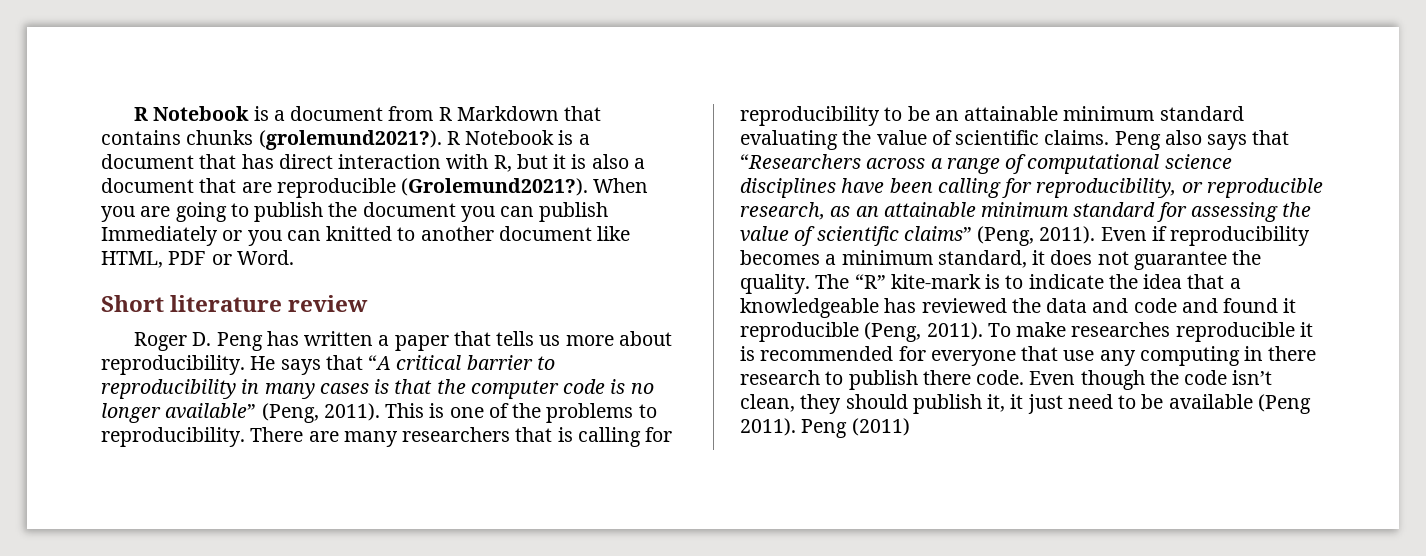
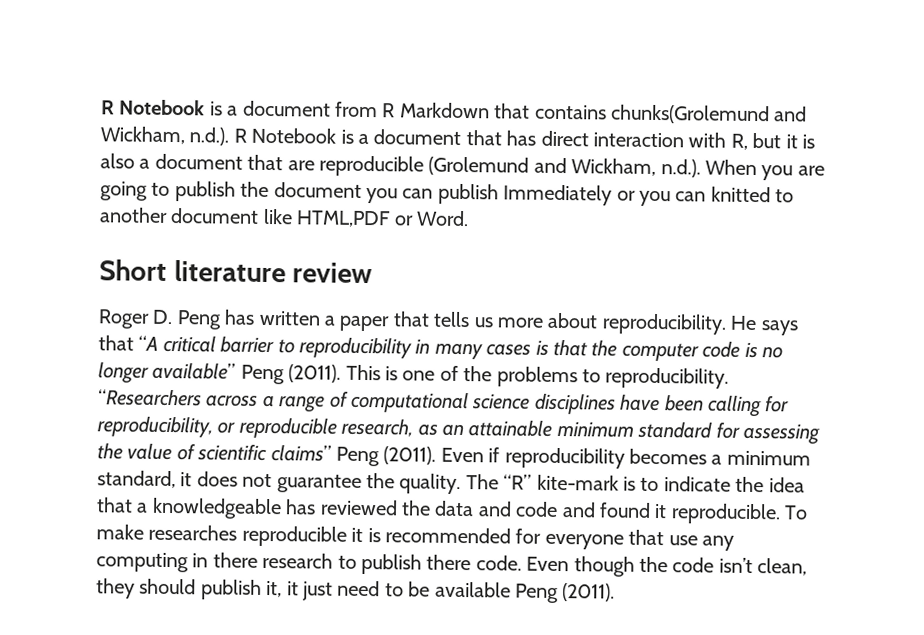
- R Notebook is a document from R Markdown that contains chunks (grolemund2021?). R Notebook is a document that has direct interaction with R, but it is also a document that are reproducible (Grolemund2021?). When you are going to publish the document you can publish Immediately or you can knitted to another document like HTML, PDF or Word.
+ R Notebook is a document from R Markdown that contains chunks(Grolemund and Wickham, n.d.). R Notebook is a document that has direct interaction with R, but it is also a document that are reproducible (Grolemund and Wickham, n.d.). When you are going to publish the document you can publish Immediately or you can knitted to another document like HTML,PDF or Word.
- He says that “A critical barrier to reproducibility in many cases is that the computer code is no longer available” (Peng, 2011).
+ He says that “A critical barrier to reproducibility in many cases is that the computer code is no longer available” Peng (2011).
- There are many researchers that is calling for reproducibility to be an attainable minimum standard evaluating the value of scientific claims. Peng also says that “Researchers across a range of computational science disciplines have been calling for reproducibility, or reproducible research, as an attainable minimum standard for assessing the value of scientific claims” (Peng, 2011).
+ “Researchers across a range of computational science disciplines have been calling for reproducibility, or reproducible research, as an attainable minimum standard for assessing the value of scientific claims” Peng (2011).
- The “R” kite-mark is to indicate the idea that a knowledgeable has reviewed the data and code and found it reproducible (Peng, 2011).
+ The “R” kite-mark is to indicate the idea that a knowledgeable has reviewed the data and code and found it reproducible.
- Even though the code isn’t clean, they should publish it, it just need to be available (Peng 2011). Peng (2011)
+ Even though the code isn’t clean, they should publish it, it just need to be available Peng (2011).

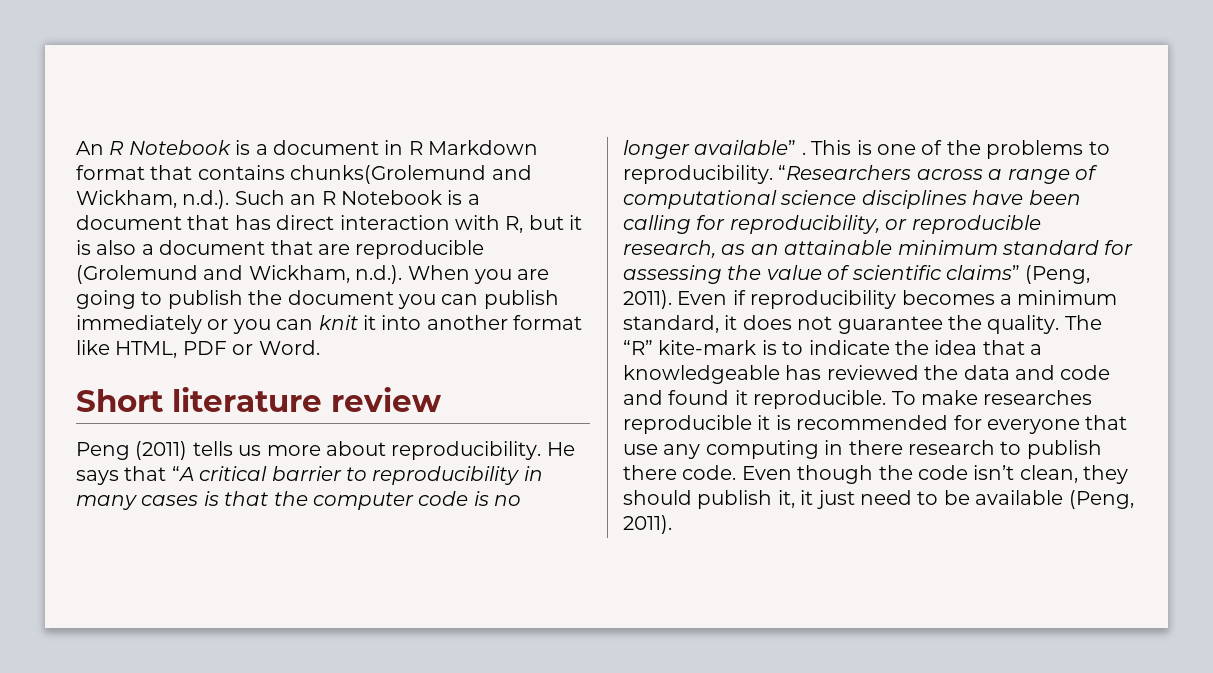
- R Notebook is a document from R Markdown that contains chunks(Grolemund and Wickham, n.d.). R Notebook is a document that has direct interaction with R, but it is also a document that are reproducible (Grolemund and Wickham, n.d.). When you are going to publish the document you can publish Immediately or you can knitted to another document like HTML,PDF or Word.
+ An R Notebook is a document in R Markdown format that contains chunks(Grolemund and Wickham, n.d.). Such an R Notebook is a document that has direct interaction with R, but it is also a document that are reproducible (Grolemund and Wickham, n.d.). When you are going to publish the document you can publish immediately or you can knit it into another format like HTML, PDF or Word.
- Roger D. Peng has written a paper that tells us more about reproducibility.
+ Peng (2011) tells us more about reproducibility.
- He says that “A critical barrier to reproducibility in many cases is that the computer code is no longer available” Peng (2011).
+ He says that “A critical barrier to reproducibility in many cases is that the computer code is no longer available” .
- “Researchers across a range of computational science disciplines have been calling for reproducibility, or reproducible research, as an attainable minimum standard for assessing the value of scientific claims” Peng (2011).
+ “Researchers across a range of computational science disciplines have been calling for reproducibility, or reproducible research, as an attainable minimum standard for assessing the value of scientific claims” (Peng, 2011).
- Even though the code isn’t clean, they should publish it, it just need to be available Peng (2011).
+ Even though the code isn’t clean, they should publish it, it just need to be available (Peng, 2011).

